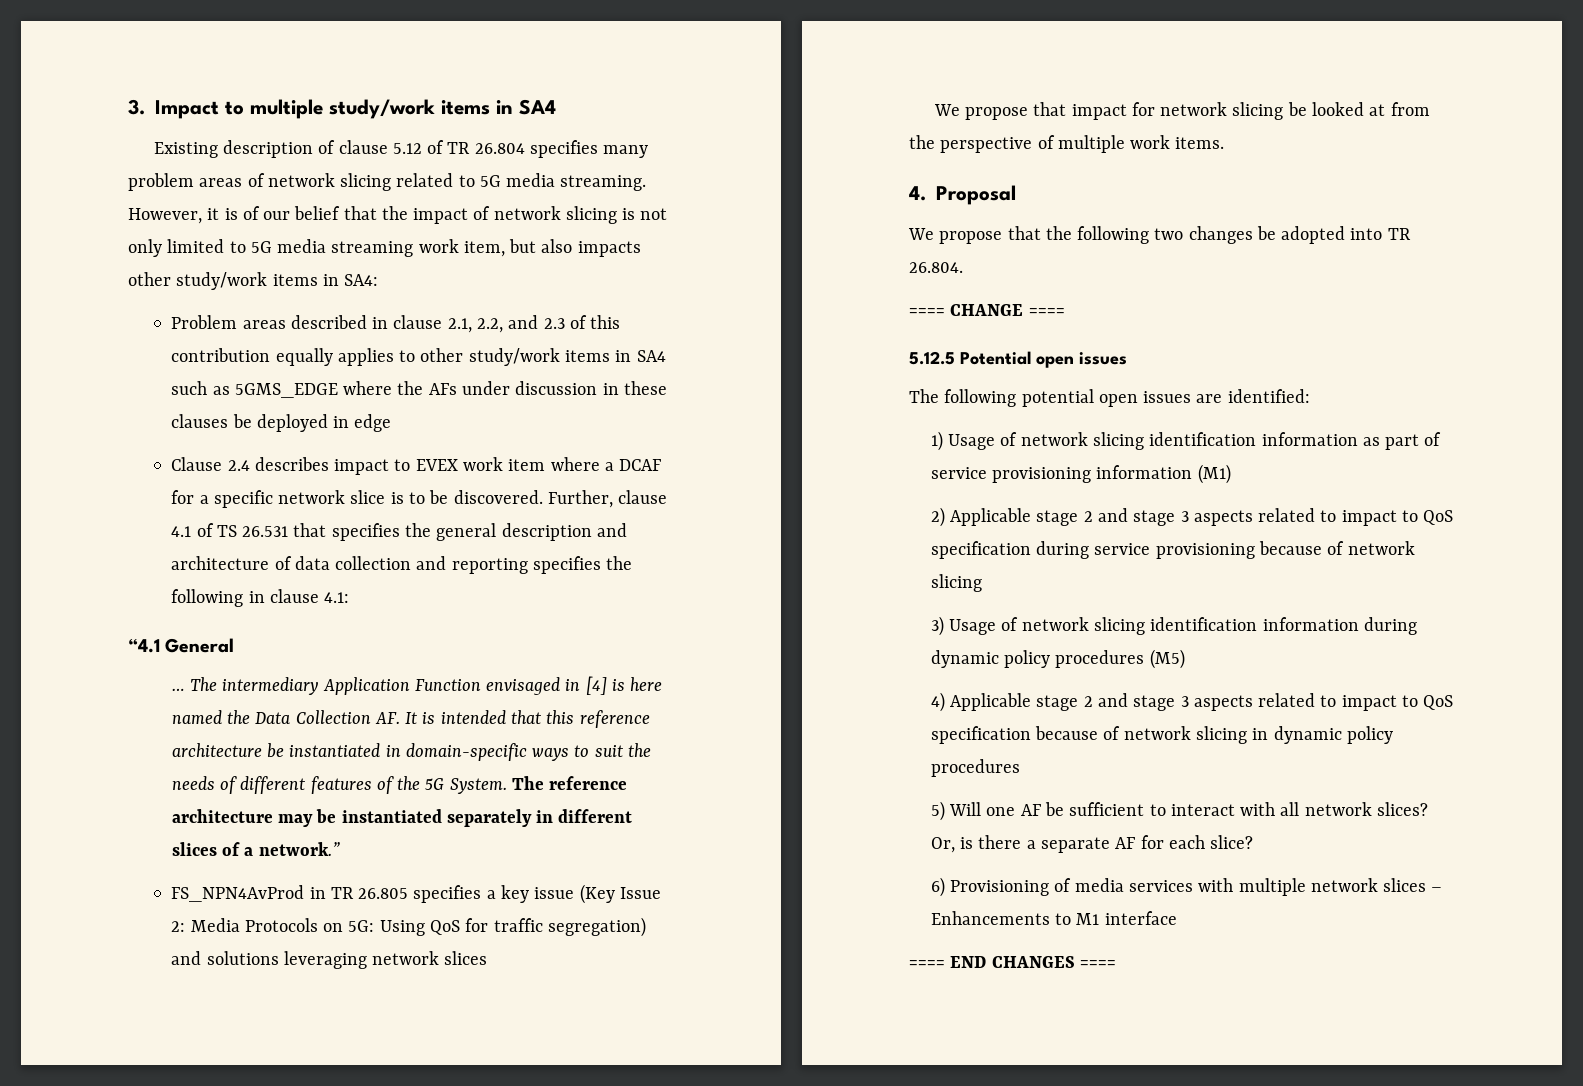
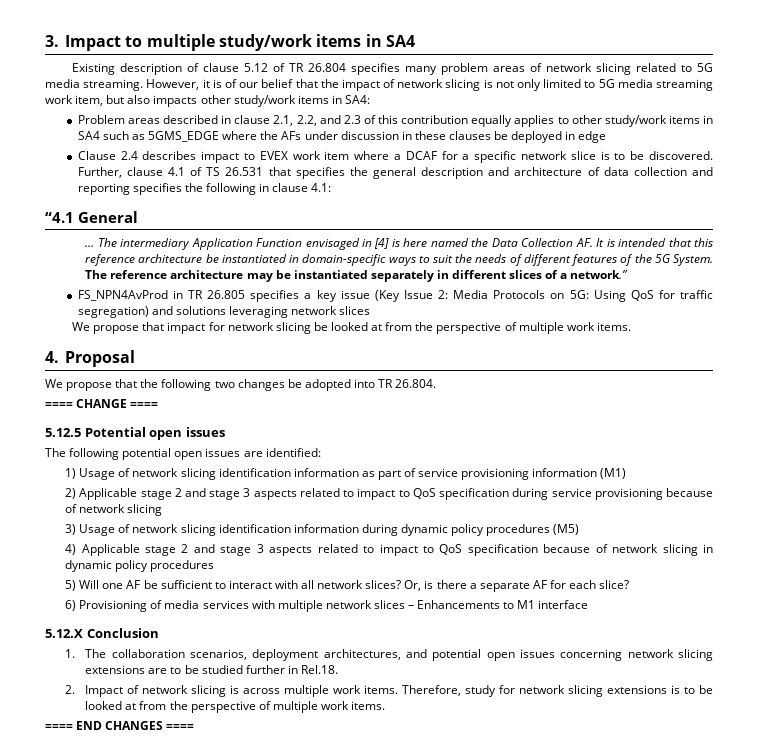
+ 5.12.X Conclusion
+ 1. The collaboration scenarios, deployment architectures, and potential open issues concerning network slicing extensions are to be studied further in Rel.18.
+ 2. Impact of network slicing is across multiple work items. Therefore, study for network slicing extensions is to be looked at from the perspective of multiple work items.

